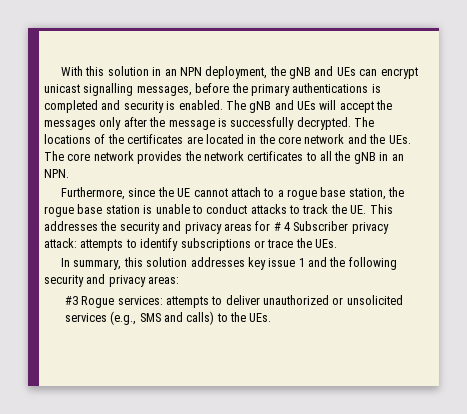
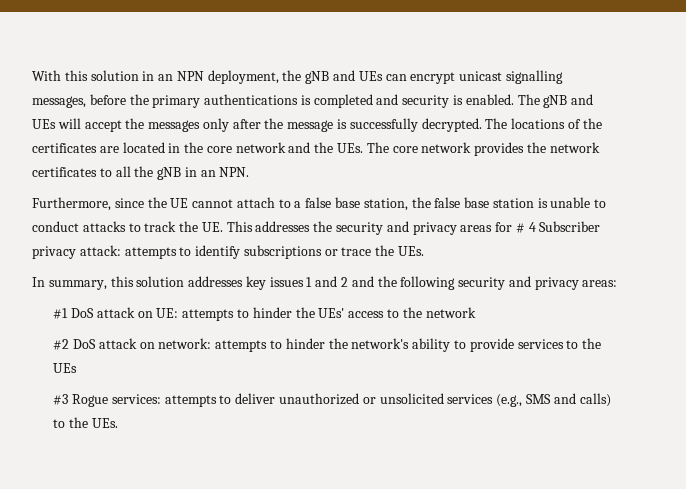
- Furthermore, since the UE cannot attach to a rogue base station, the rogue base station is unable to conduct attacks to track the UE. This addresses the security and privacy areas for # 4 Subscriber privacy attack: attempts to identify subscriptions or trace the UEs.
+ Furthermore, since the UE cannot attach to a false base station, the false base station is unable to conduct attacks to track the UE. This addresses the security and privacy areas for # 4 Subscriber privacy attack: attempts to identify subscriptions or trace the UEs.
- In summary, this solution addresses key issue 1 and the following security and privacy areas:
+ In summary, this solution addresses key issues 1 and 2 and the following security and privacy areas:
+ #1 DoS attack on UE: attempts to hinder the UEs' access to the network
+ #2 DoS attack on network: attempts to hinder the network's ability to provide services to the UEs

